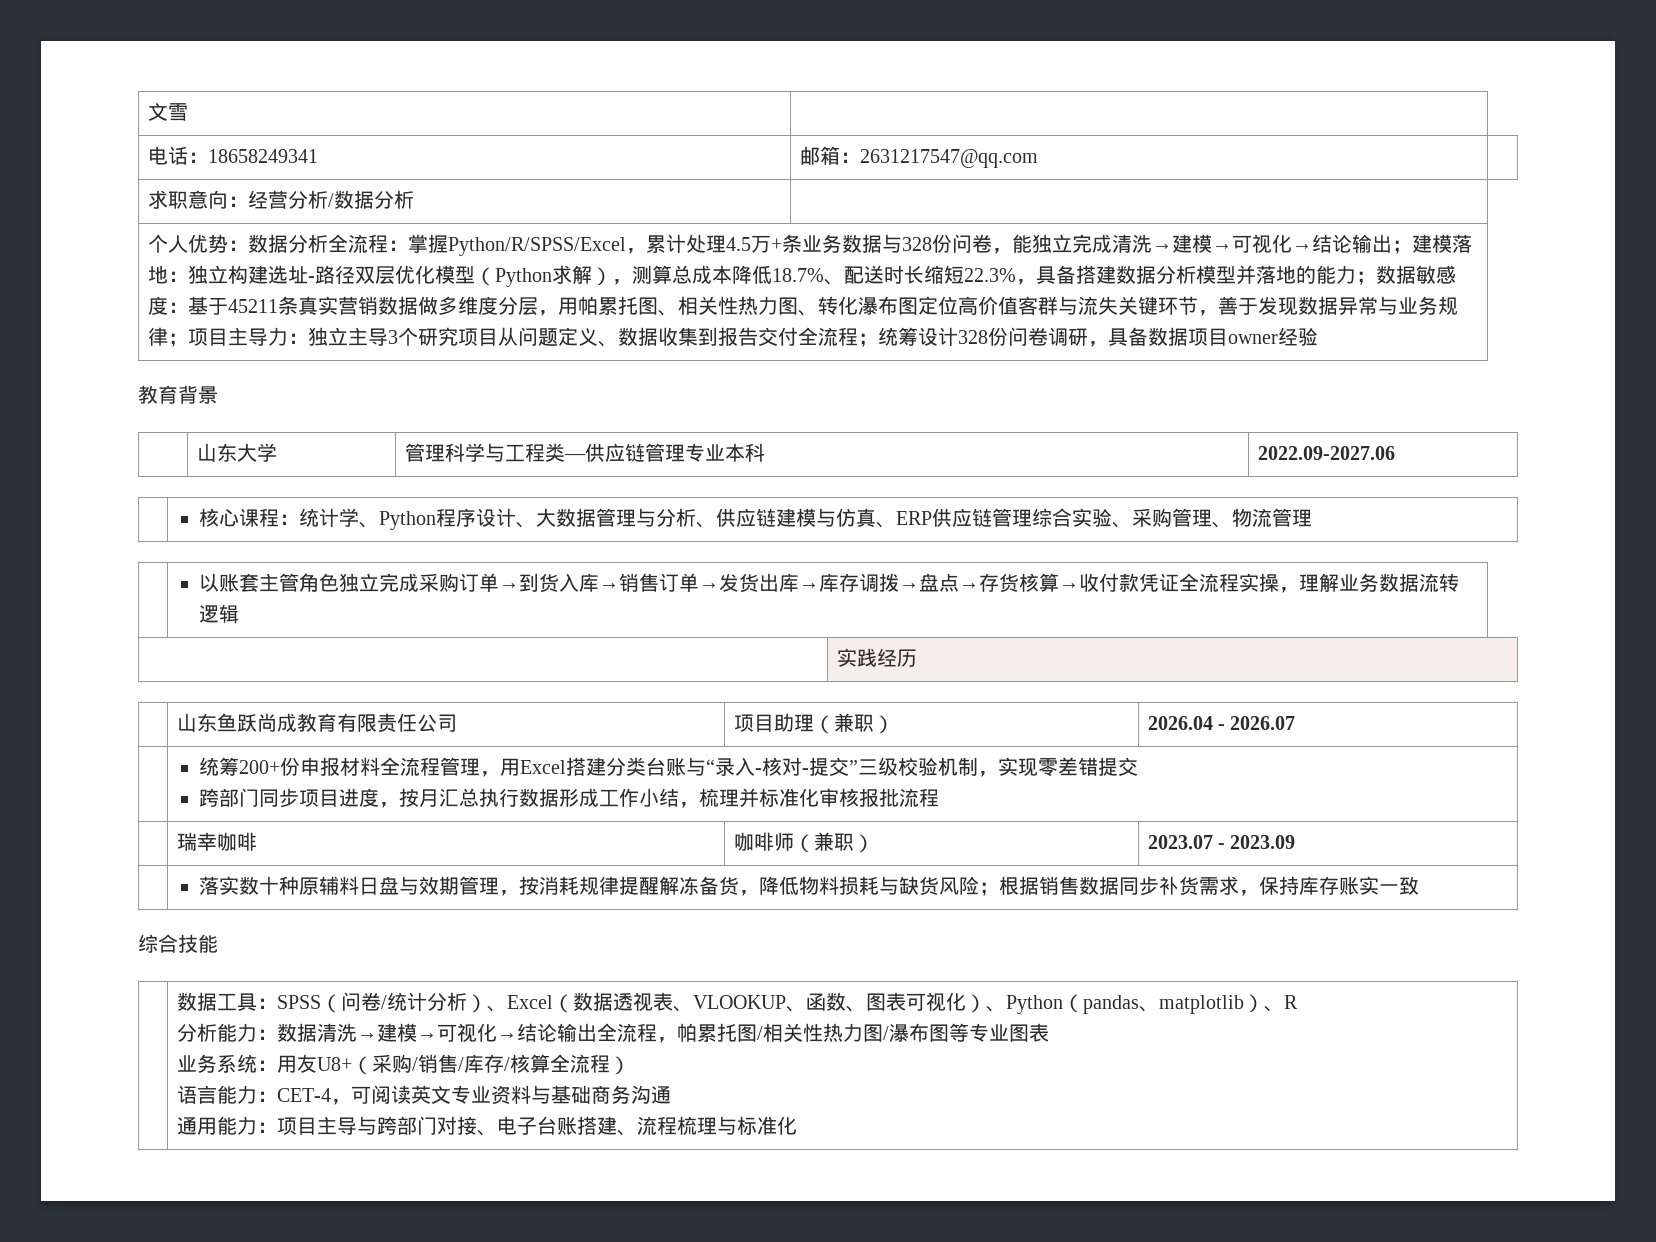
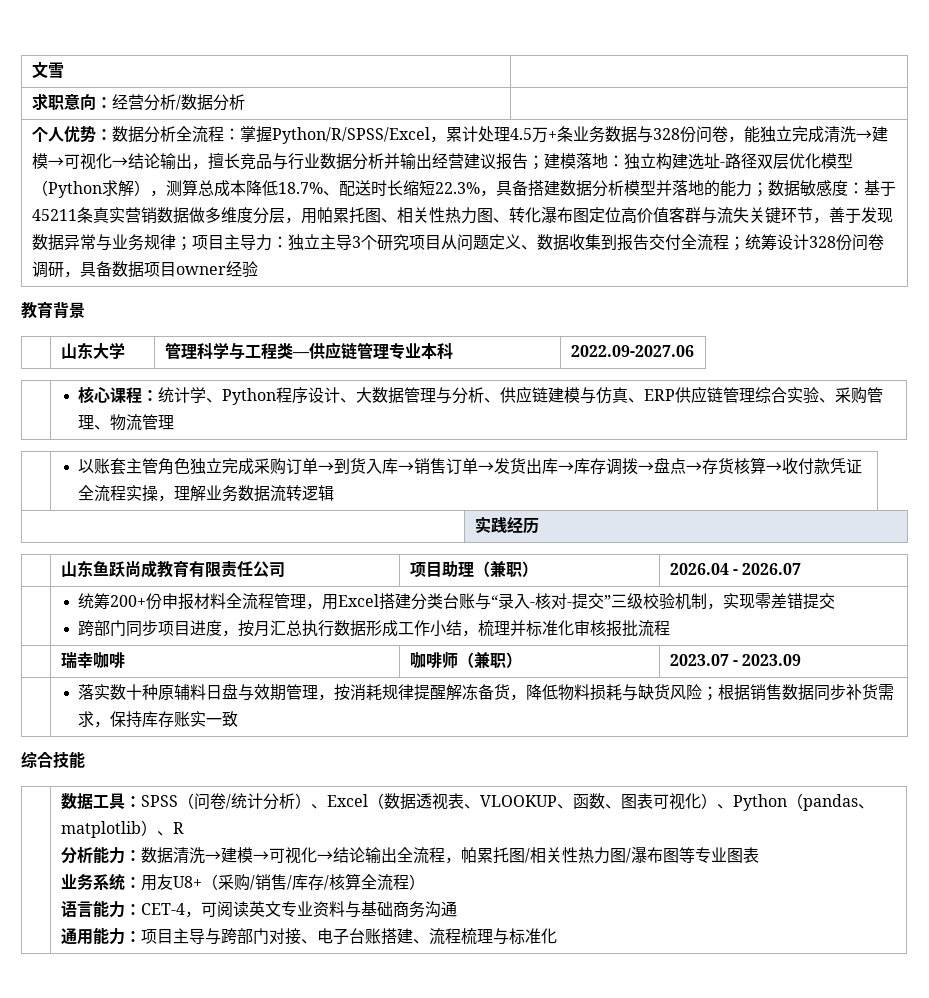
- 电话：18658249341 | 邮箱：2631217547@qq.com |
- 掌握Python/R/SPSS/Excel，累计处理4.5万+条业务数据与328份问卷，能独立完成清洗→建模→可视化→结论输出；
+ 掌握Python/R/SPSS/Excel，累计处理4.5万+条业务数据与328份问卷，能独立完成清洗→建模→可视化→结论输出，擅长竞品与行业数据分析并输出经营建议报告；

